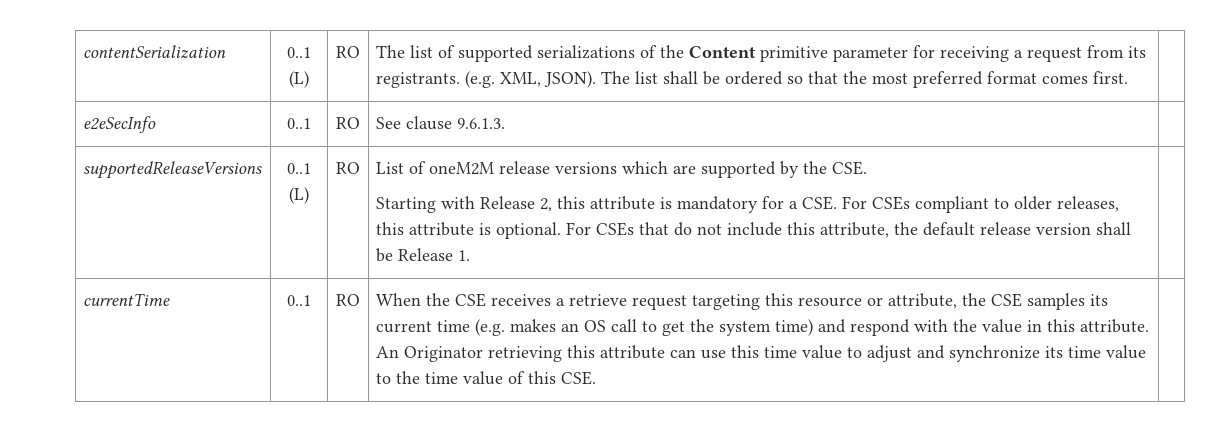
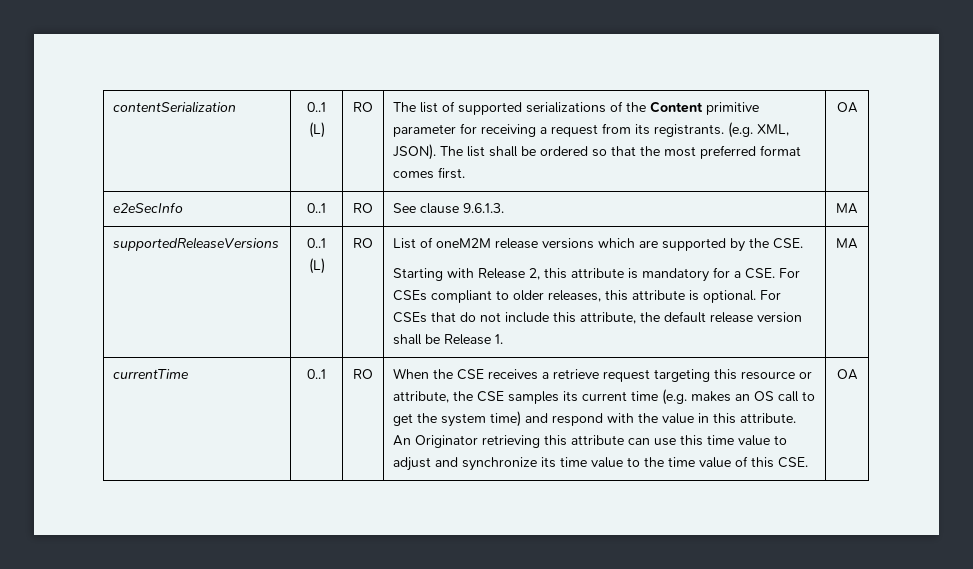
- contentSerialization | 0..1 (L) | RO | The list of supported serializations of the Content primitive parameter for receiving a request from its registrants. (e.g. XML, JSON). The list shall be ordered so that the most preferred format comes first. |
+ contentSerialization | 0..1 (L) | RO | The list of supported serializations of the Content primitive parameter for receiving a request from its registrants. (e.g. XML, JSON). The list shall be ordered so that the most preferred format comes first. | OA
- e2eSecInfo | 0..1 | RO | See clause 9.6.1.3. |
+ e2eSecInfo | 0..1 | RO | See clause 9.6.1.3. | MA
- For CSEs that do not include this attribute, the default release version shall be Release 1.
+ For CSEs that do not include this attribute, the default release version shall be Release 1. | MA
- An Originator retrieving this attribute can use this time value to adjust and synchronize its time value to the time value of this CSE.
+ An Originator retrieving this attribute can use this time value to adjust and synchronize its time value to the time value of this CSE. | OA

